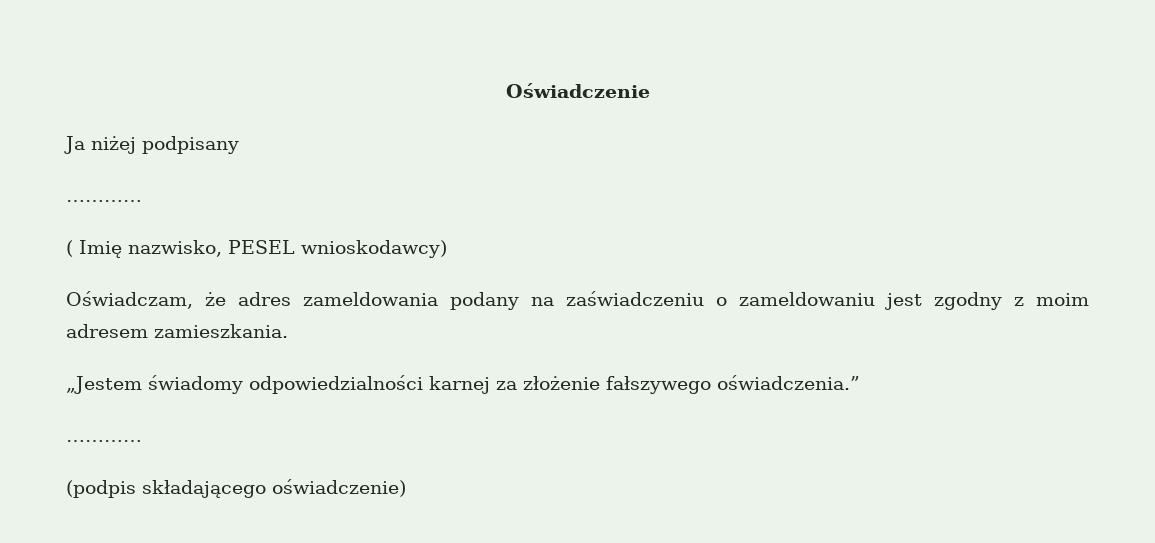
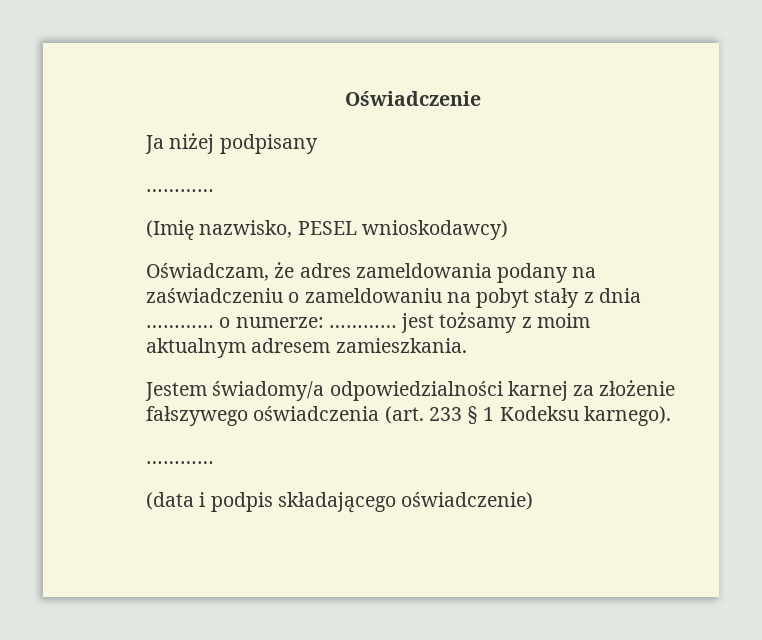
- ( Imię nazwisko, PESEL wnioskodawcy)
+ (Imię nazwisko, PESEL wnioskodawcy)
- Oświadczam, że adres zameldowania podany na zaświadczeniu o zameldowaniu jest zgodny z moim adresem zamieszkania.
+ Oświadczam, że adres zameldowania podany na zaświadczeniu o zameldowaniu na pobyt stały z dnia ………… o numerze: ………… jest tożsamy z moim aktualnym adresem zamieszkania.
- „Jestem świadomy odpowiedzialności karnej za złożenie fałszywego oświadczenia.”
+ Jestem świadomy/a odpowiedzialności karnej za złożenie fałszywego oświadczenia (art. 233 § 1 Kodeksu karnego).
  …………
- (podpis składającego oświadczenie)
+ (data i podpis składającego oświadczenie)

